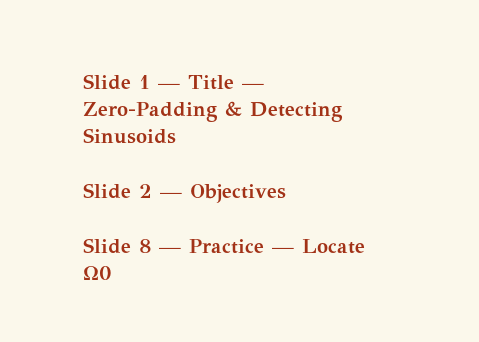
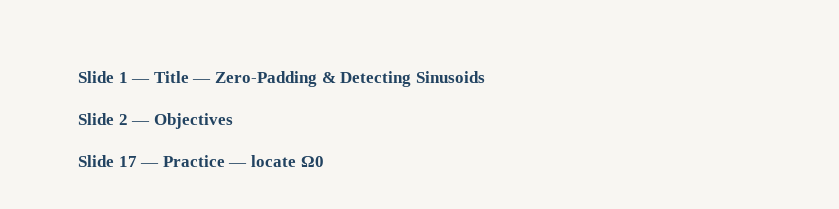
- Slide 8 — Practice — Locate Ω0
+ Slide 17 — Practice — locate Ω0

